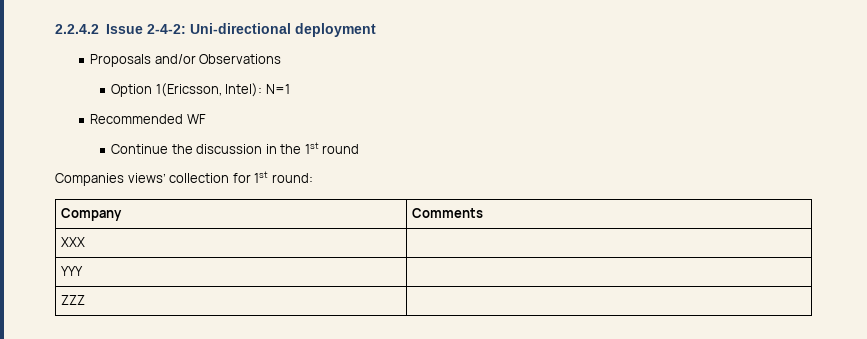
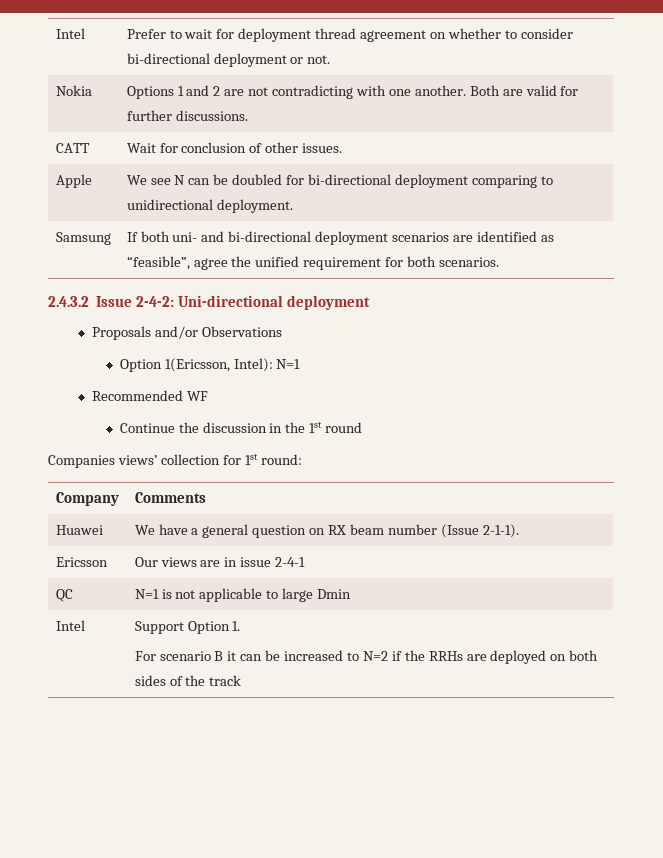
- 2.2.4.2 Issue 2-4-2: Uni-directional deployment
+ Intel | Prefer to wait for deployment thread agreement on whether to consider bi-directional deployment or not.
+ Nokia | Options 1 and 2 are not contradicting with one another. Both are valid for further discussions.
+ CATT | Wait for conclusion of other issues.
+ Apple | We see N can be doubled for bi-directional deployment comparing to unidirectional deployment.
+ Samsung | If both uni- and bi-directional deployment scenarios are identified as “feasible”, agree the unified requirement for both scenarios.
+ 2.4.3.2 Issue 2-4-2: Uni-directional deployment
- XXX |
- YYY |
- ZZZ |
+ Huawei | We have a general question on RX beam number (Issue 2-1-1).
+ Ericsson | Our views are in issue 2-4-1
+ QC | N=1 is not applicable to large Dmin
+ Intel | Support Option 1.
+ For scenario B it can be increased to N=2 if the RRHs are deployed on both sides of the track

